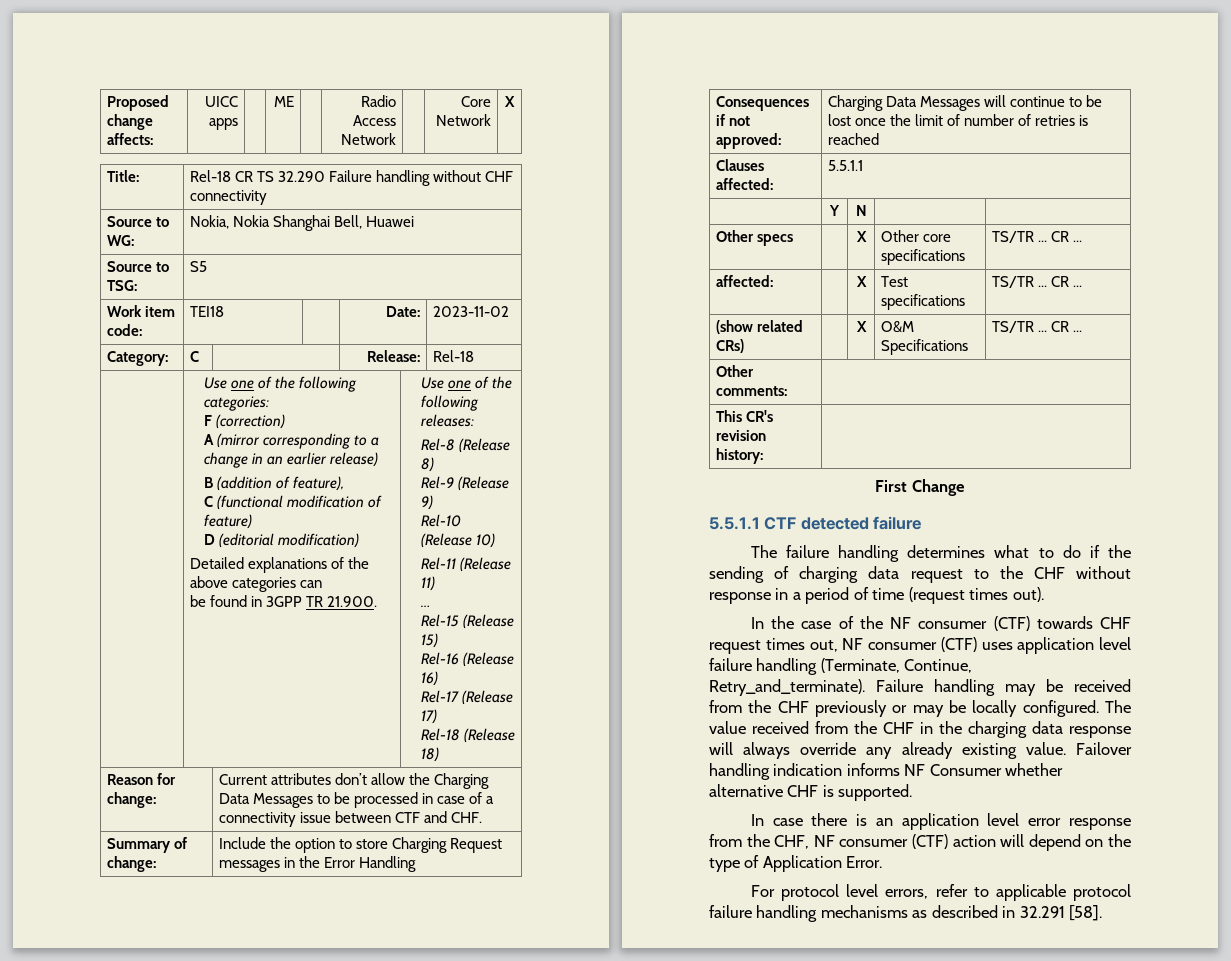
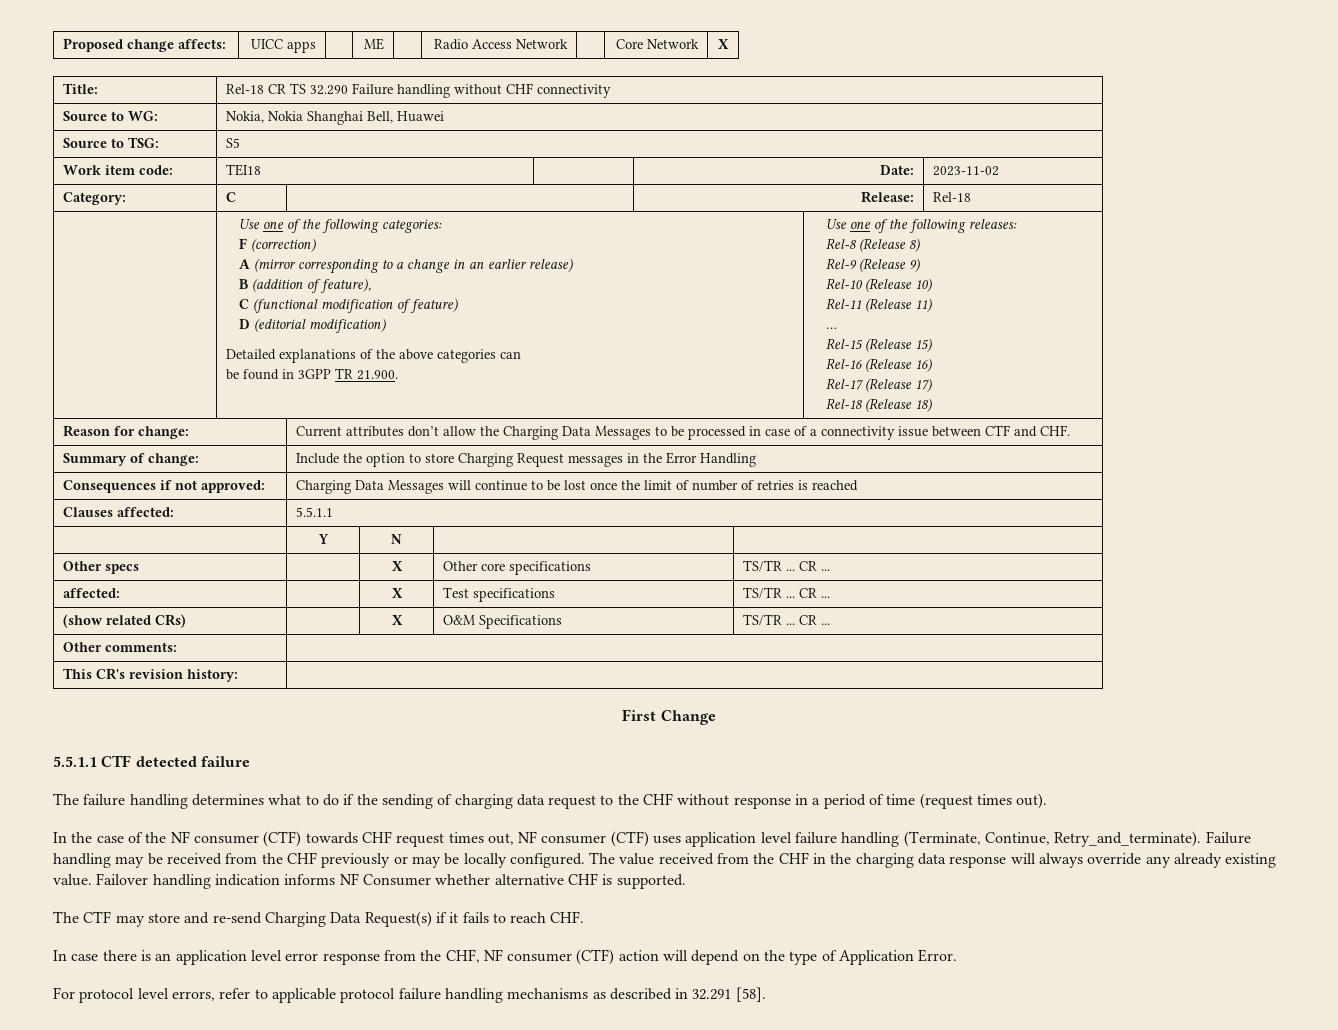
+ The CTF may store and re-send Charging Data Request(s) if it fails to reach CHF.

